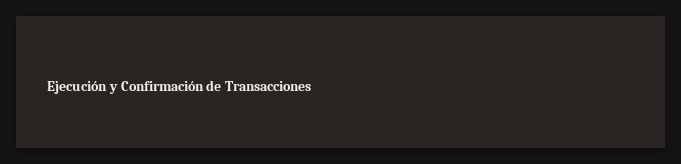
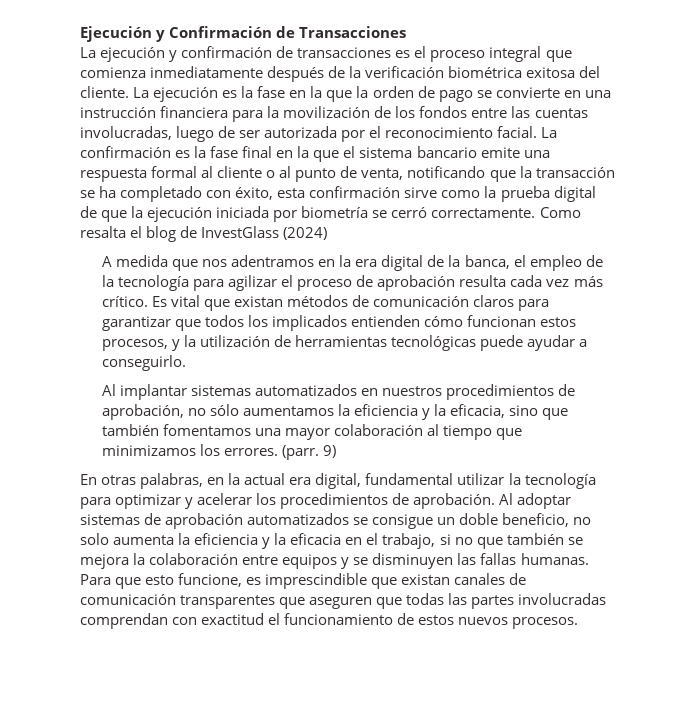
+ La ejecución y confirmación de transacciones es el proceso integral que comienza inmediatamente después de la verificación biométrica exitosa del cliente. La ejecución es la fase en la que la orden de pago se convierte en una instrucción financiera para la movilización de los fondos entre las cuentas involucradas, luego de ser autorizada por el reconocimiento facial. La confirmación es la fase final en la que el sistema bancario emite una respuesta formal al cliente o al punto de venta, notificando que la transacción se ha completado con éxito, esta confirmación sirve como la prueba digital de que la ejecución iniciada por biometría se cerró correctamente. Como resalta el blog de InvestGlass (2024)
+ A medida que nos adentramos en la era digital de la banca, el empleo de la tecnología para agilizar el proceso de aprobación resulta cada vez más crítico. Es vital que existan métodos de comunicación claros para garantizar que todos los implicados entienden cómo funcionan estos procesos, y la utilización de herramientas tecnológicas puede ayudar a conseguirlo.
+ Al implantar sistemas automatizados en nuestros procedimientos de aprobación, no sólo aumentamos la eficiencia y la eficacia, sino que también fomentamos una mayor colaboración al tiempo que minimizamos los errores. (parr. 9)
+ En otras palabras, en la actual era digital, fundamental utilizar la tecnología para optimizar y acelerar los procedimientos de aprobación. Al adoptar sistemas de aprobación automatizados se consigue un doble beneficio, no solo aumenta la eficiencia y la eficacia en el trabajo, si no que también se mejora la colaboración entre equipos y se disminuyen las fallas humanas. Para que esto funcione, es imprescindible que existan canales de comunicación transparentes que aseguren que todas las partes involucradas comprendan con exactitud el funcionamiento de estos nuevos procesos.

